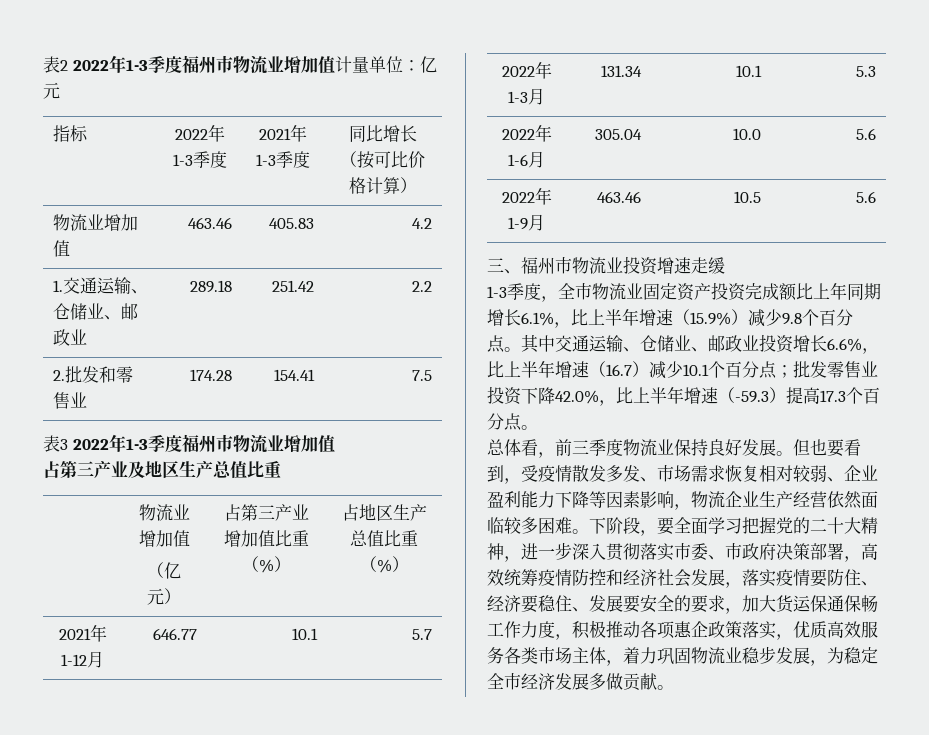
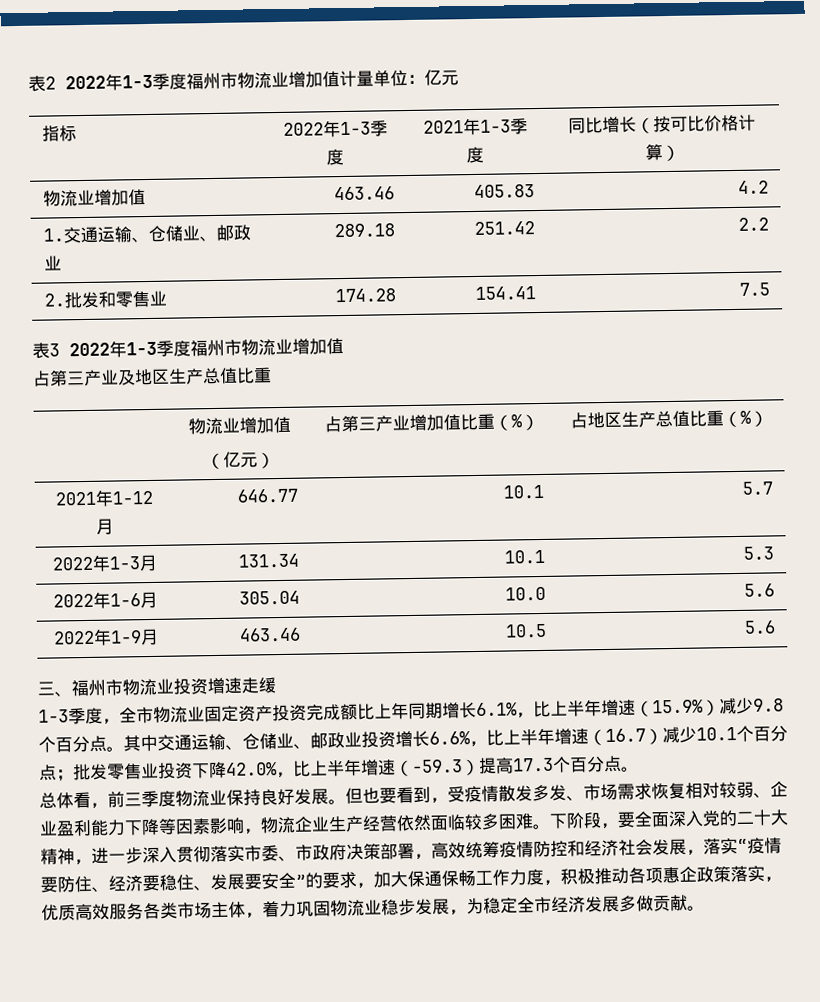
- 下阶段，要全面学习把握党的二十大精神，进一步深入贯彻落实市委、市政府决策部署，高效统筹疫情防控和经济社会发展，落实疫情要防住、经济要稳住、发展要安全的要求，加大货运保通保畅工作力度，积极推动各项惠企政策落实，优质高效服务各类市场主体，着力巩固物流业稳步发展，为稳定全市经济发展多做贡献。
+ 下阶段，要全面深入党的二十大精神，进一步深入贯彻落实市委、市政府决策部署，高效统筹疫情防控和经济社会发展，落实“疫情要防住、经济要稳住、发展要安全”的要求，加大保通保畅工作力度，积极推动各项惠企政策落实，优质高效服务各类市场主体，着力巩固物流业稳步发展，为稳定全市经济发展多做贡献。

